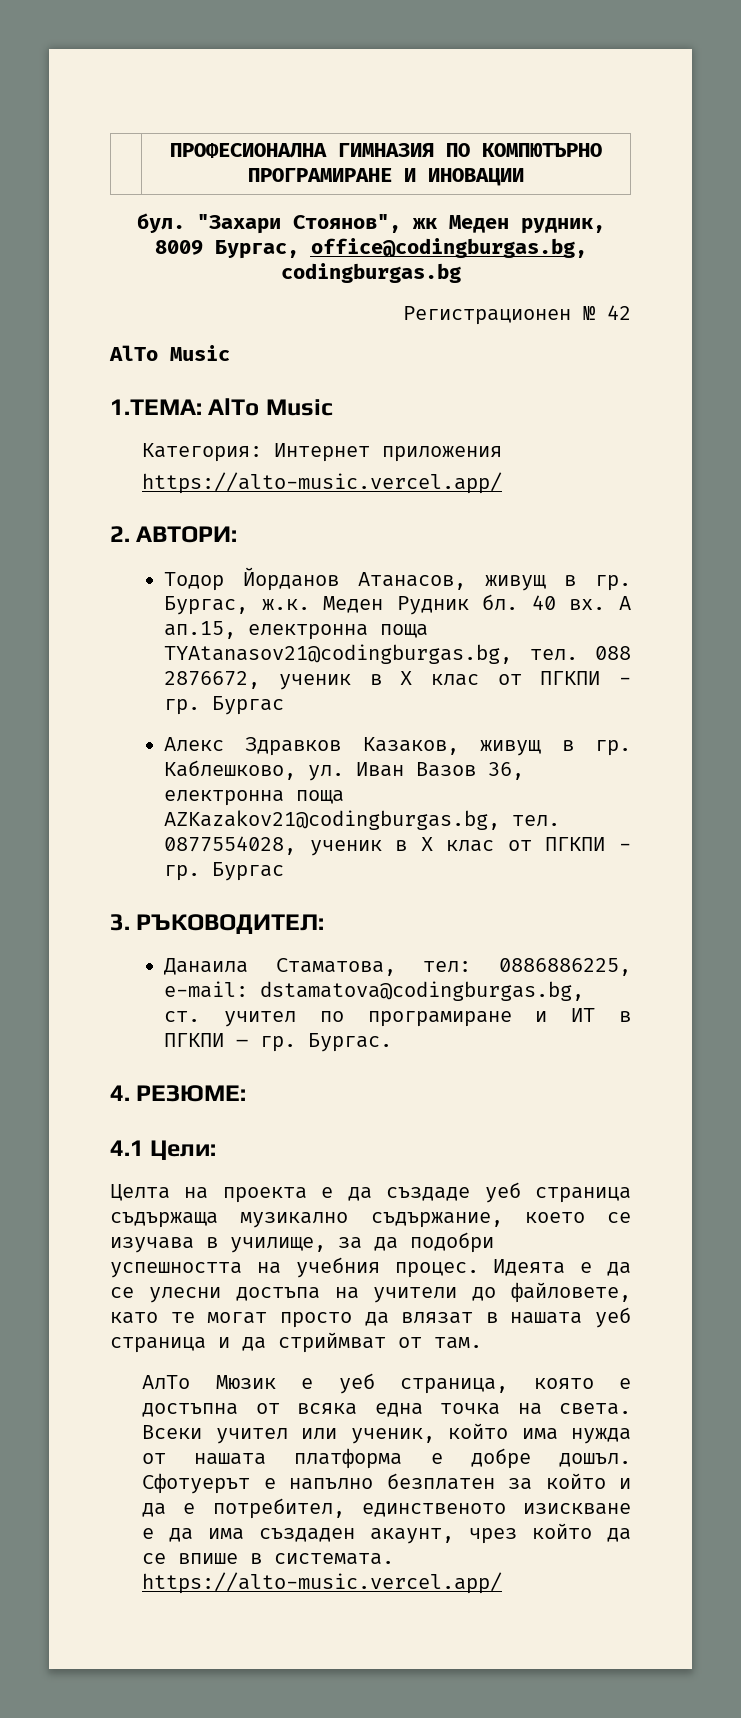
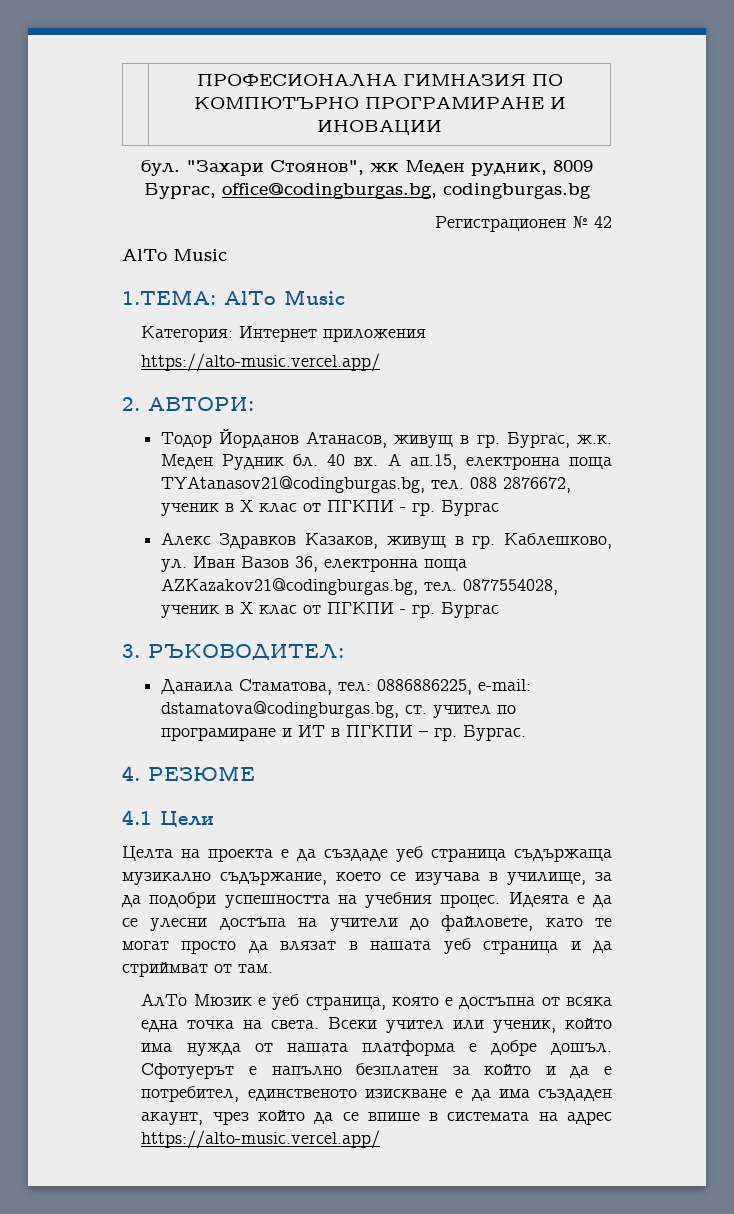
- 4. РЕЗЮМЕ:
+ 4. РЕЗЮМЕ
- 4.1 Цели:
+ 4.1 Цели
- Сфотуерът е напълно безплатен за който и да е потребител, единственото изискване е да има създаден акаунт, чрез който да се впише в системата. https://alto-music.vercel.app/
+ Сфотуерът е напълно безплатен за който и да е потребител, единственото изискване е да има създаден акаунт, чрез който да се впише в системата на адрес https://alto-music.vercel.app/

